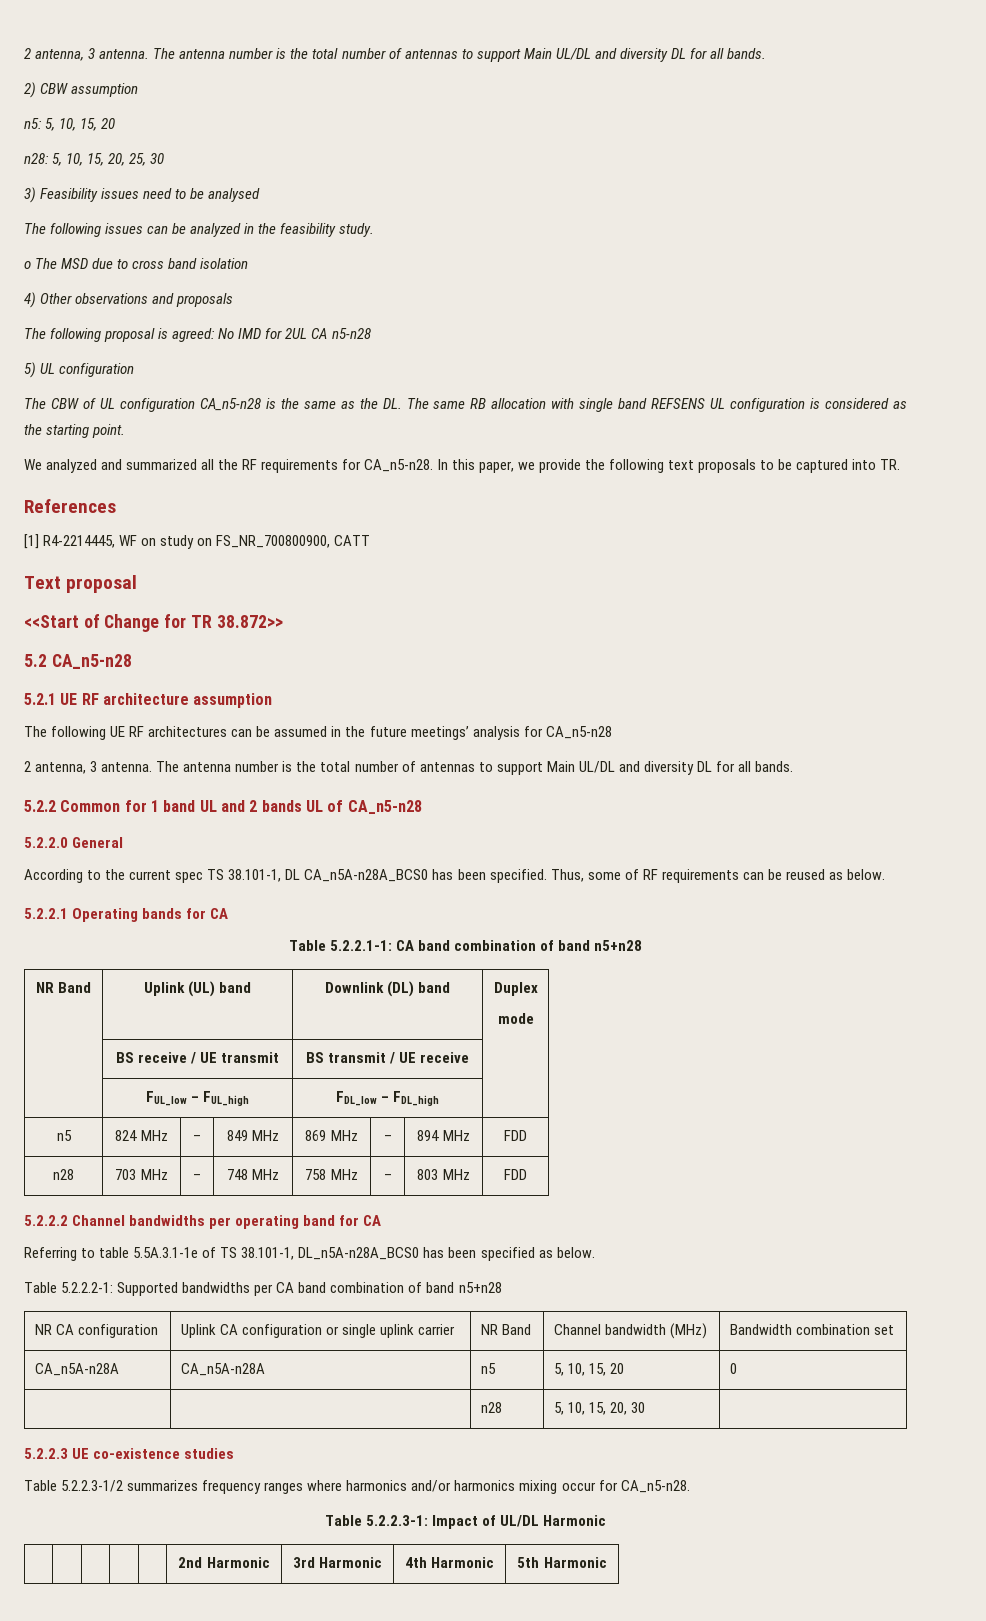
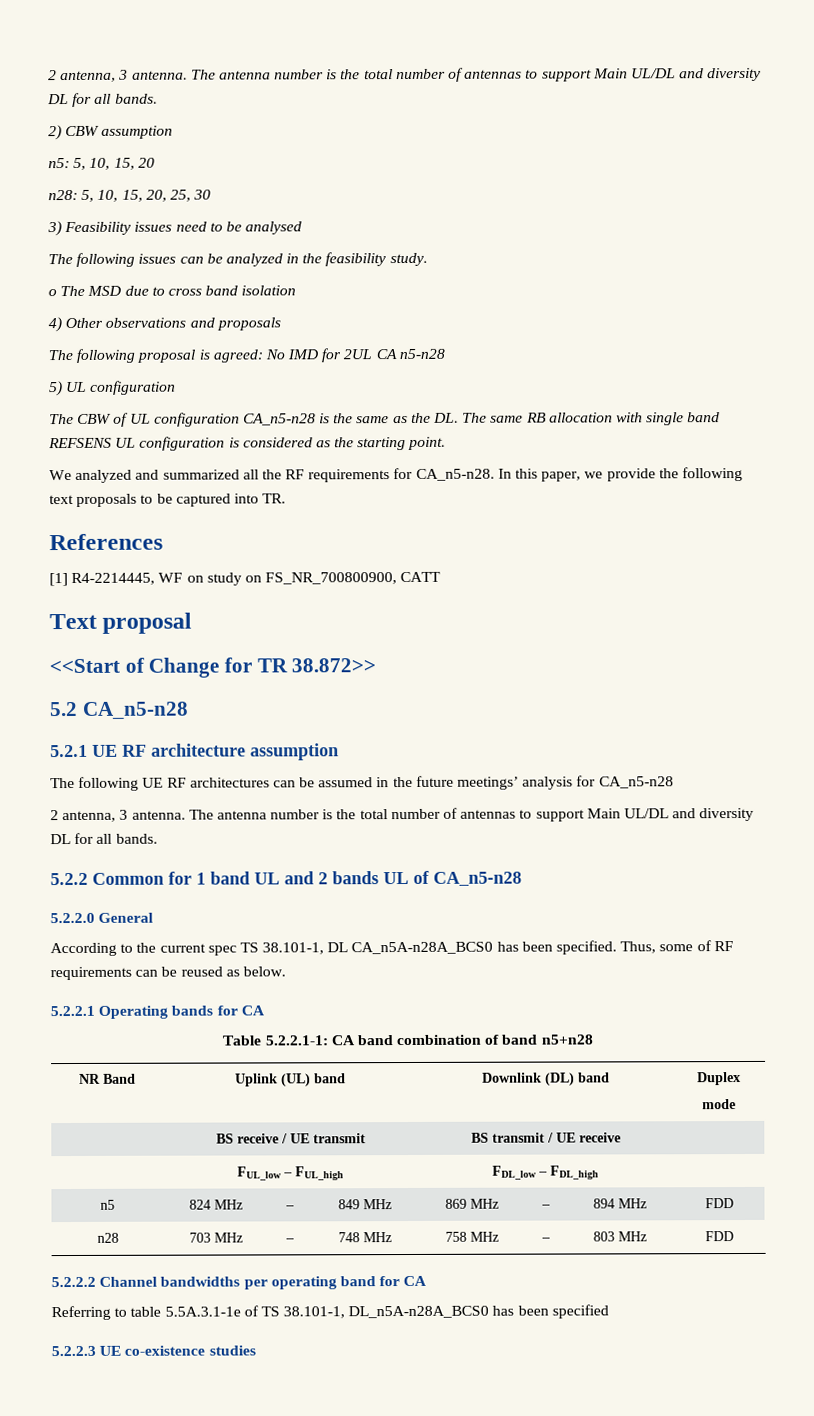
- Referring to table 5.5A.3.1-1e of TS 38.101-1, DL_n5A-n28A_BCS0 has been specified as below.
- Table 5.2.2.2-1: Supported bandwidths per CA band combination of band n5+n28
- NR CA configuration | Uplink CA configuration or single uplink carrier | NR Band | Channel bandwidth (MHz) | Bandwidth combination set
- CA_n5A-n28A | CA_n5A-n28A | n5 | 5, 10, 15, 20 | 0
- | | n28 | 5, 10, 15, 20, 30 |
+ Referring to table 5.5A.3.1-1e of TS 38.101-1, DL_n5A-n28A_BCS0 has been specified
  5.2.2.3 UE co-existence studies
- Table 5.2.2.3-1/2 summarizes frequency ranges where harmonics and/or harmonics mixing occur for CA_n5-n28.
- Table 5.2.2.3-1: Impact of UL/DL Harmonic
- | | | | | 2nd Harmonic | 3rd Harmonic | 4th Harmonic | 5th Harmonic

